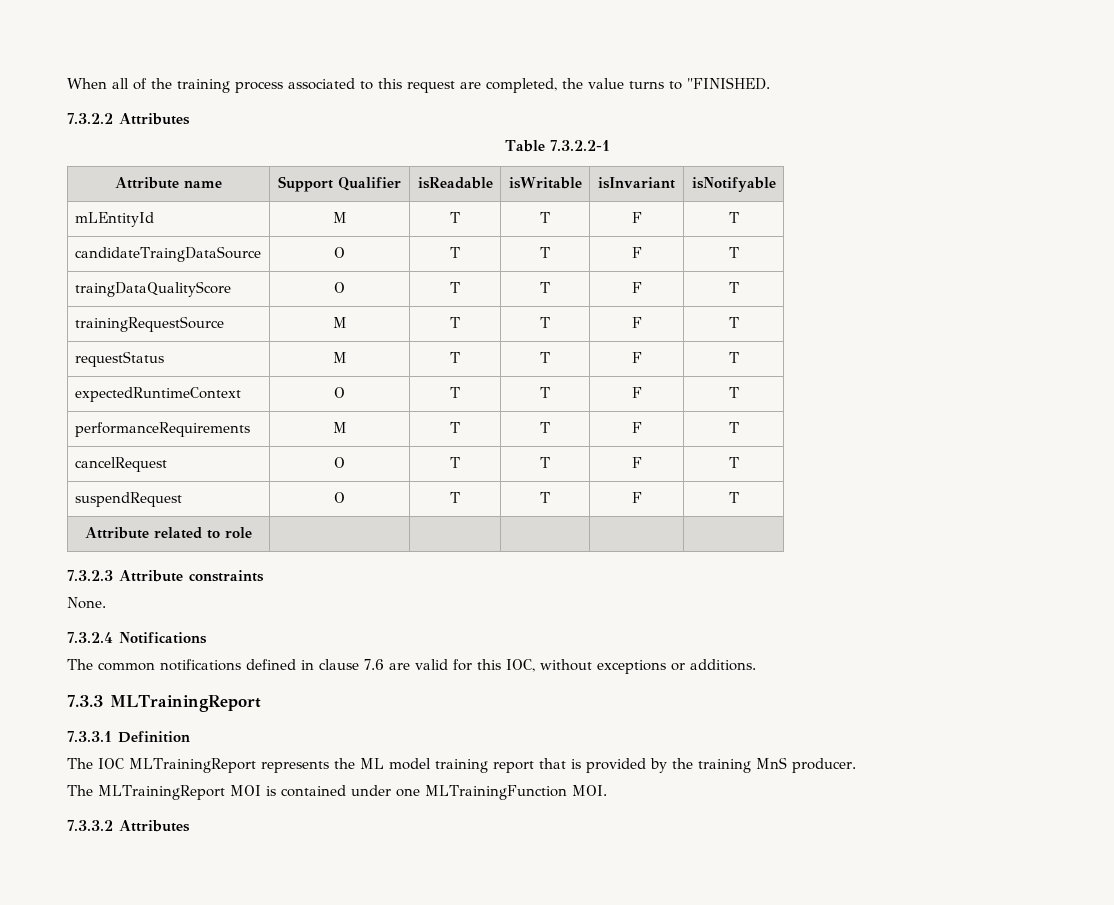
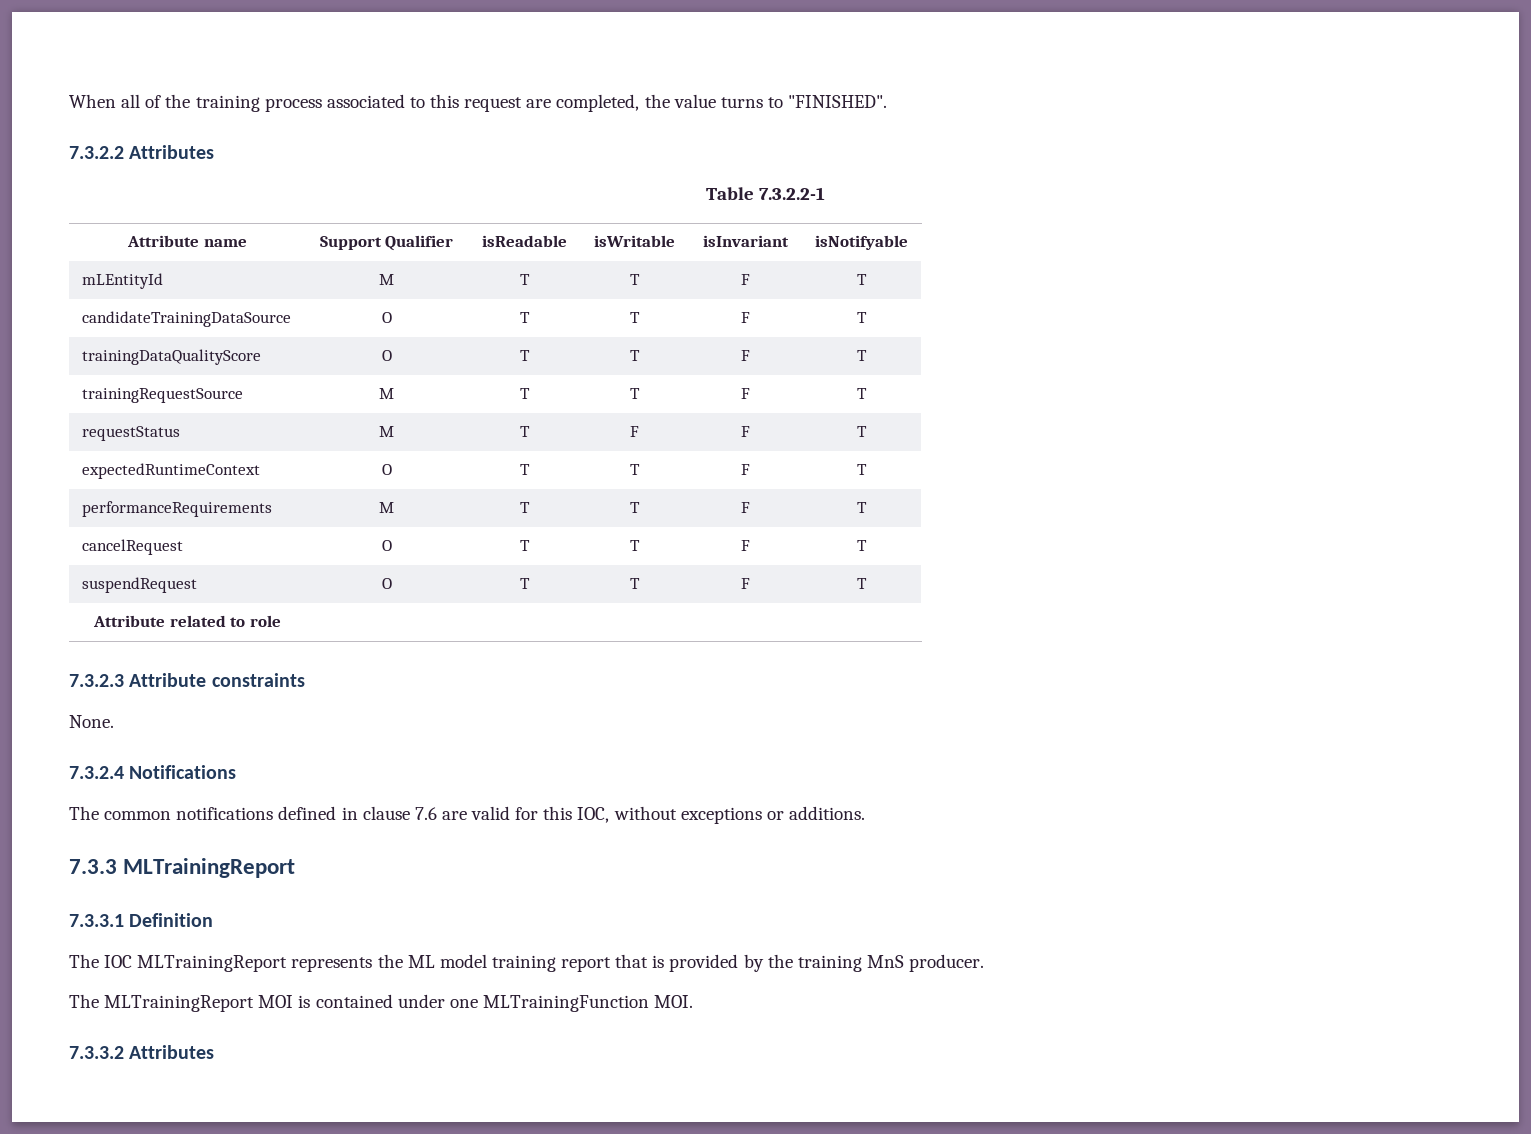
- When all of the training process associated to this request are completed, the value turns to "FINISHED.
+ When all of the training process associated to this request are completed, the value turns to "FINISHED".
- candidateTraingDataSource | O | T | T | F | T
- traingDataQualityScore | O | T | T | F | T
+ candidateTrainingDataSource | O | T | T | F | T
+ trainingDataQualityScore | O | T | T | F | T
- requestStatus | M | T | T | F | T
+ requestStatus | M | T | F | F | T

